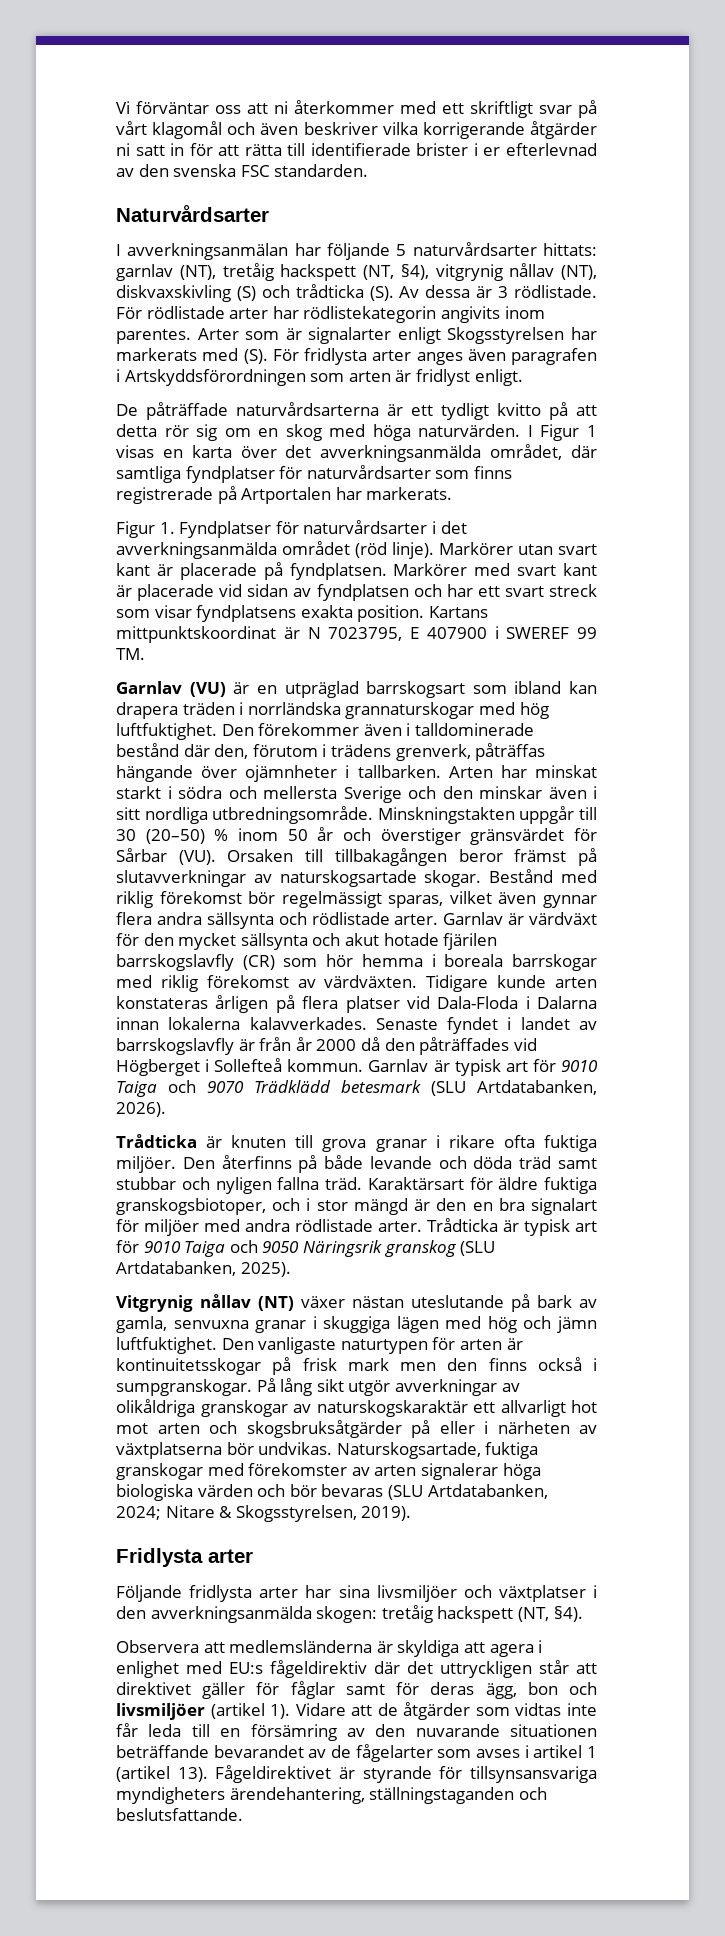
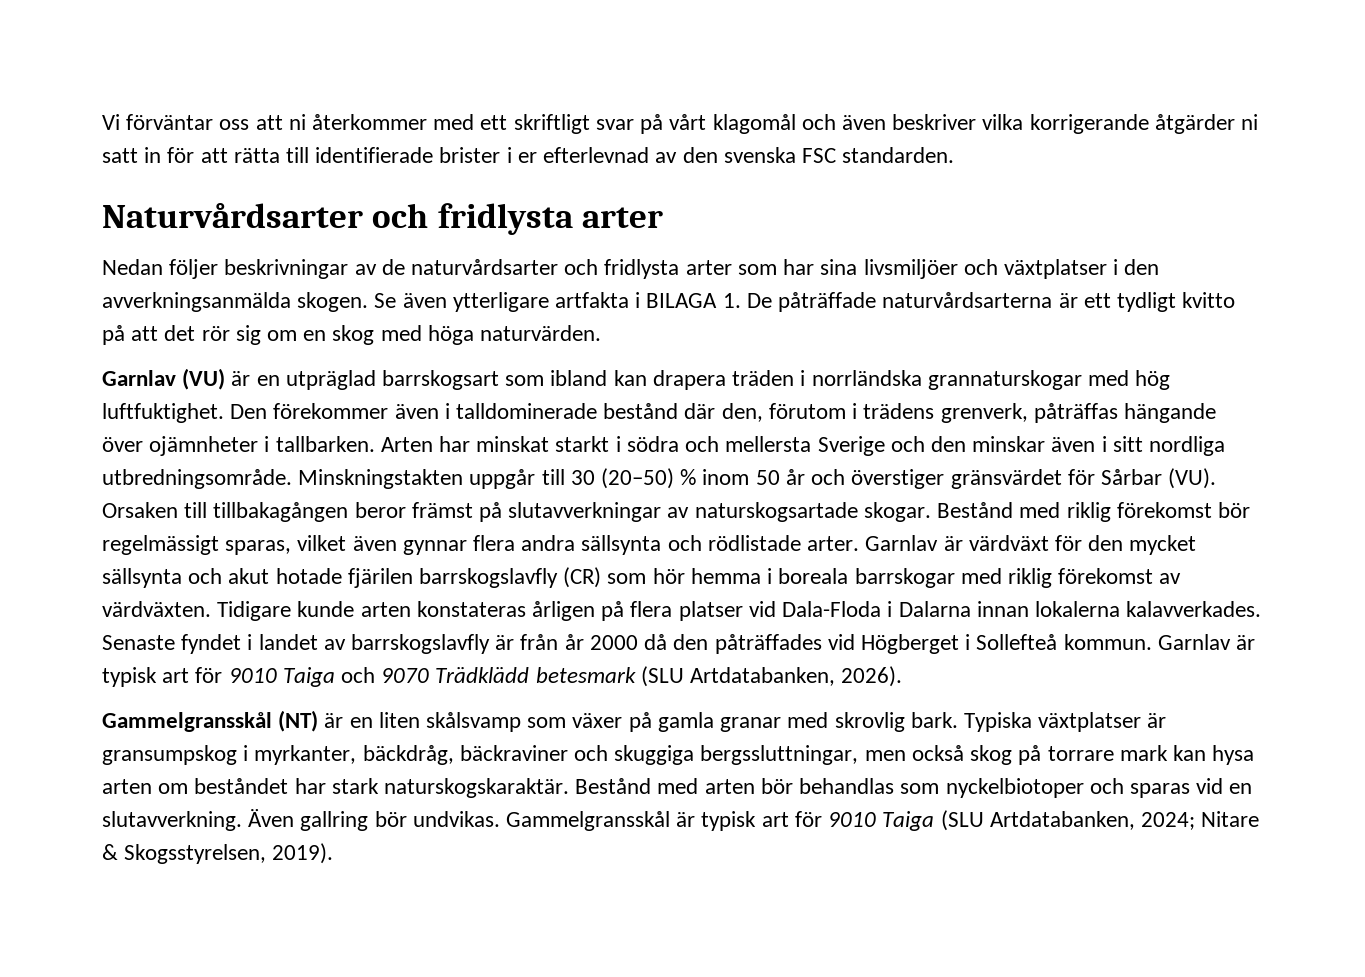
- Naturvårdsarter
- I avverkningsanmälan har följande 5 naturvårdsarter hittats: garnlav (NT), tretåig hackspett (NT, §4), vitgrynig nållav (NT), diskvaxskivling (S) och trådticka (S). Av dessa är 3 rödlistade. För rödlistade arter har rödlistekategorin angivits inom parentes. Arter som är signalarter enligt Skogsstyrelsen har markerats med (S). För fridlysta arter anges även paragrafen i Artskyddsförordningen som arten är fridlyst enligt.
- De påträffade naturvårdsarterna är ett tydligt kvitto på att detta rör sig om en skog med höga naturvärden. I Figur 1 visas en karta över det avverkningsanmälda området, där samtliga fyndplatser för naturvårdsarter som finns registrerade på Artportalen har markerats.
- Figur 1. Fyndplatser för naturvårdsarter i det avverkningsanmälda området (röd linje). Markörer utan svart kant är placerade på fyndplatsen. Markörer med svart kant är placerade vid sidan av fyndplatsen och har ett svart streck som visar fyndplatsens exakta position. Kartans mittpunktskoordinat är N 7023795, E 407900 i SWEREF 99 TM.
+ Naturvårdsarter och fridlysta arter
+ Nedan följer beskrivningar av de naturvårdsarter och fridlysta arter som har sina livsmiljöer och växtplatser i den avverkningsanmälda skogen. Se även ytterligare artfakta i BILAGA 1. De påträffade naturvårdsarterna är ett tydligt kvitto på att det rör sig om en skog med höga naturvärden.
- Trådticka är knuten till grova granar i rikare ofta fuktiga miljöer. Den återfinns på både levande och döda träd samt stubbar och nyligen fallna träd. Karaktärsart för äldre fuktiga granskogsbiotoper, och i stor mängd är den en bra signalart för miljöer med andra rödlistade arter. Trådticka är typisk art för 9010 Taiga och 9050 Näringsrik granskog (SLU Artdatabanken, 2025).
- Vitgrynig nållav (NT) växer nästan uteslutande på bark av gamla, senvuxna granar i skuggiga lägen med hög och jämn luftfuktighet. Den vanligaste naturtypen för arten är kontinuitetsskogar på frisk mark men den finns också i sumpgranskogar. På lång sikt utgör avverkningar av olikåldriga granskogar av naturskogskaraktär ett allvarligt hot mot arten och skogsbruksåtgärder på eller i närheten av växtplatserna bör undvikas. Naturskogsartade, fuktiga granskogar med förekomster av arten signalerar höga biologiska värden och bör bevaras (SLU Artdatabanken, 2024; Nitare & Skogsstyrelsen, 2019).
+ Gammelgransskål (NT) är en liten skålsvamp som växer på gamla granar med skrovlig bark. Typiska växtplatser är gransumpskog i myrkanter, bäckdråg, bäckraviner och skuggiga bergssluttningar, men också skog på torrare mark kan hysa arten om beståndet har stark naturskogskaraktär. Bestånd med arten bör behandlas som nyckelbiotoper och sparas vid en slutavverkning. Även gallring bör undvikas. Gammelgransskål är typisk art för 9010 Taiga (SLU Artdatabanken, 2024; Nitare & Skogsstyrelsen, 2019).
- Fridlysta arter
- Följande fridlysta arter har sina livsmiljöer och växtplatser i den avverkningsanmälda skogen: tretåig hackspett (NT, §4).
- Observera att medlemsländerna är skyldiga att agera i enlighet med EU:s fågeldirektiv där det uttryckligen står att direktivet gäller för fåglar samt för deras ägg, bon och livsmiljöer (artikel 1). Vidare att de åtgärder som vidtas inte får leda till en försämring av den nuvarande situationen beträffande bevarandet av de fågelarter som avses i artikel 1 (artikel 13). Fågeldirektivet är styrande för tillsynsansvariga myndigheters ärendehantering, ställningstaganden och beslutsfattande.

